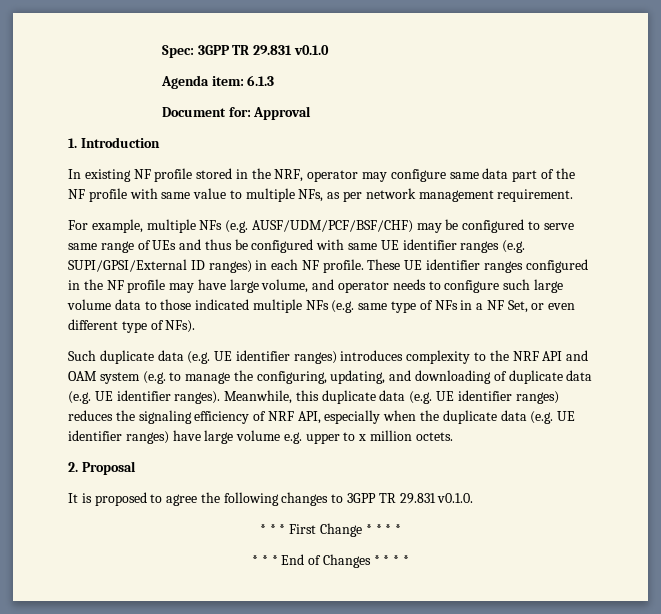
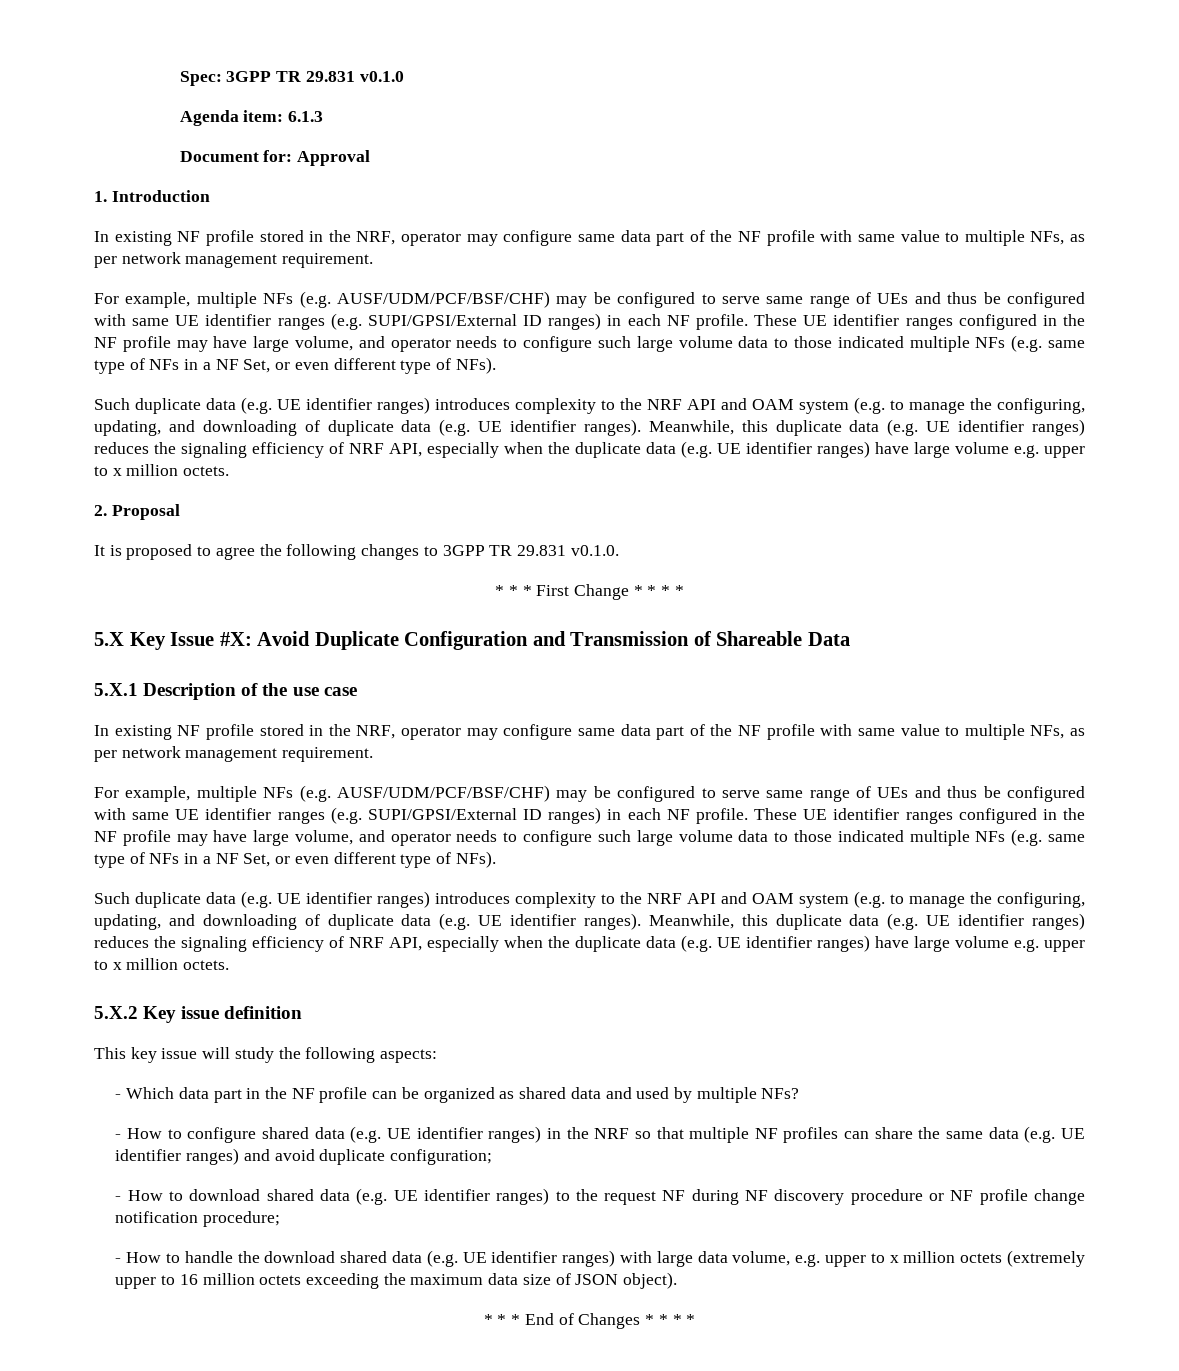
+ 5.X Key Issue #X: Avoid Duplicate Configuration and Transmission of Shareable Data
+ 5.X.1 Description of the use case
+ In existing NF profile stored in the NRF, operator may configure same data part of the NF profile with same value to multiple NFs, as per network management requirement.
+ For example, multiple NFs (e.g. AUSF/UDM/PCF/BSF/CHF) may be configured to serve same range of UEs and thus be configured with same UE identifier ranges (e.g. SUPI/GPSI/External ID ranges) in each NF profile. These UE identifier ranges configured in the NF profile may have large volume, and operator needs to configure such large volume data to those indicated multiple NFs (e.g. same type of NFs in a NF Set, or even different type of NFs).
+ Such duplicate data (e.g. UE identifier ranges) introduces complexity to the NRF API and OAM system (e.g. to manage the configuring, updating, and downloading of duplicate data (e.g. UE identifier ranges). Meanwhile, this duplicate data (e.g. UE identifier ranges) reduces the signaling efficiency of NRF API, especially when the duplicate data (e.g. UE identifier ranges) have large volume e.g. upper to x million octets.
+ 5.X.2 Key issue definition
+ This key issue will study the following aspects:
+ - Which data part in the NF profile can be organized as shared data and used by multiple NFs?
+ - How to configure shared data (e.g. UE identifier ranges) in the NRF so that multiple NF profiles can share the same data (e.g. UE identifier ranges) and avoid duplicate configuration;
+ - How to download shared data (e.g. UE identifier ranges) to the request NF during NF discovery procedure or NF profile change notification procedure;
+ - How to handle the download shared data (e.g. UE identifier ranges) with large data volume, e.g. upper to x million octets (extremely upper to 16 million octets exceeding the maximum data size of JSON object).

